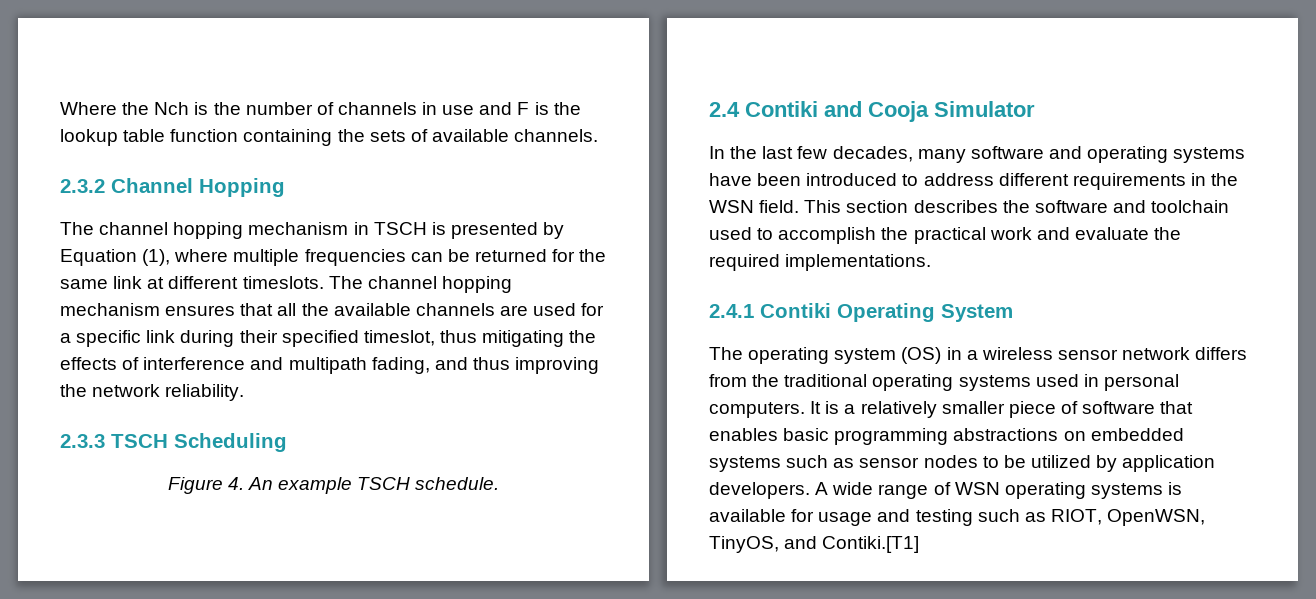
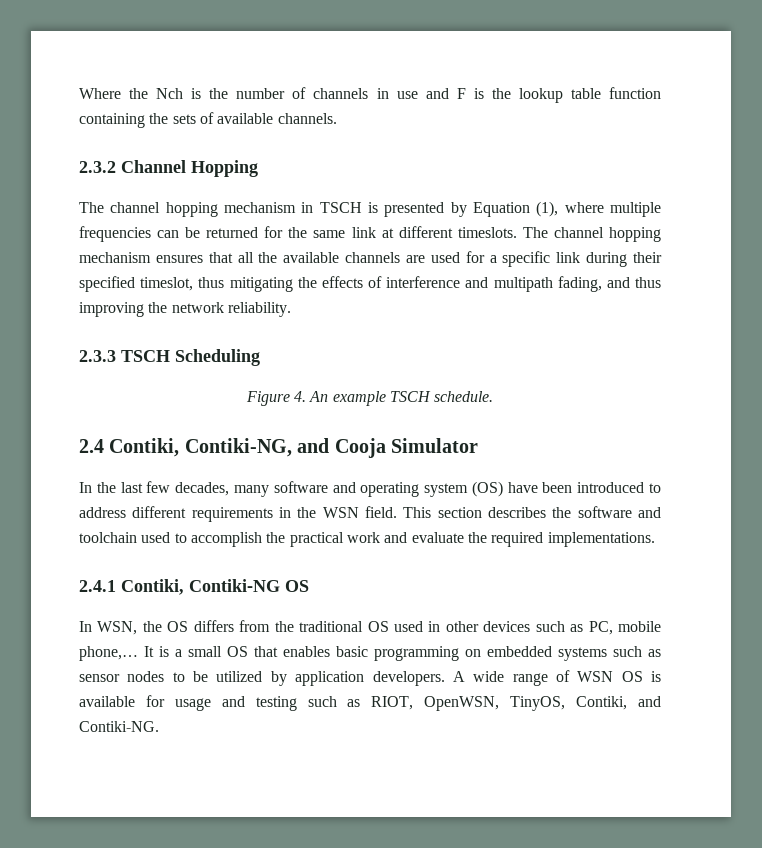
- 2.4 Contiki and Cooja Simulator
+ 2.4 Contiki, Contiki-NG, and Cooja Simulator
- In the last few decades, many software and operating systems have been introduced to address different requirements in the WSN field.
+ In the last few decades, many software and operating system (OS) have been introduced to address different requirements in the WSN field.
- 2.4.1 Contiki Operating System
- The operating system (OS) in a wireless sensor network differs from the traditional operating systems used in personal computers. It is a relatively smaller piece of software that enables basic programming abstractions on embedded systems such as sensor nodes to be utilized by application developers.
+ 2.4.1 Contiki, Contiki-NG OS
+ In WSN, the OS differs from the traditional OS used in other devices such as PC, mobile phone,… It is a small OS that enables basic programming on embedded systems such as sensor nodes to be utilized by application developers.
- A wide range of WSN operating systems is available for usage and testing such as RIOT, OpenWSN, TinyOS, and Contiki.[T1]
+ A wide range of WSN OS is available for usage and testing such as RIOT, OpenWSN, TinyOS, Contiki, and Contiki-NG.

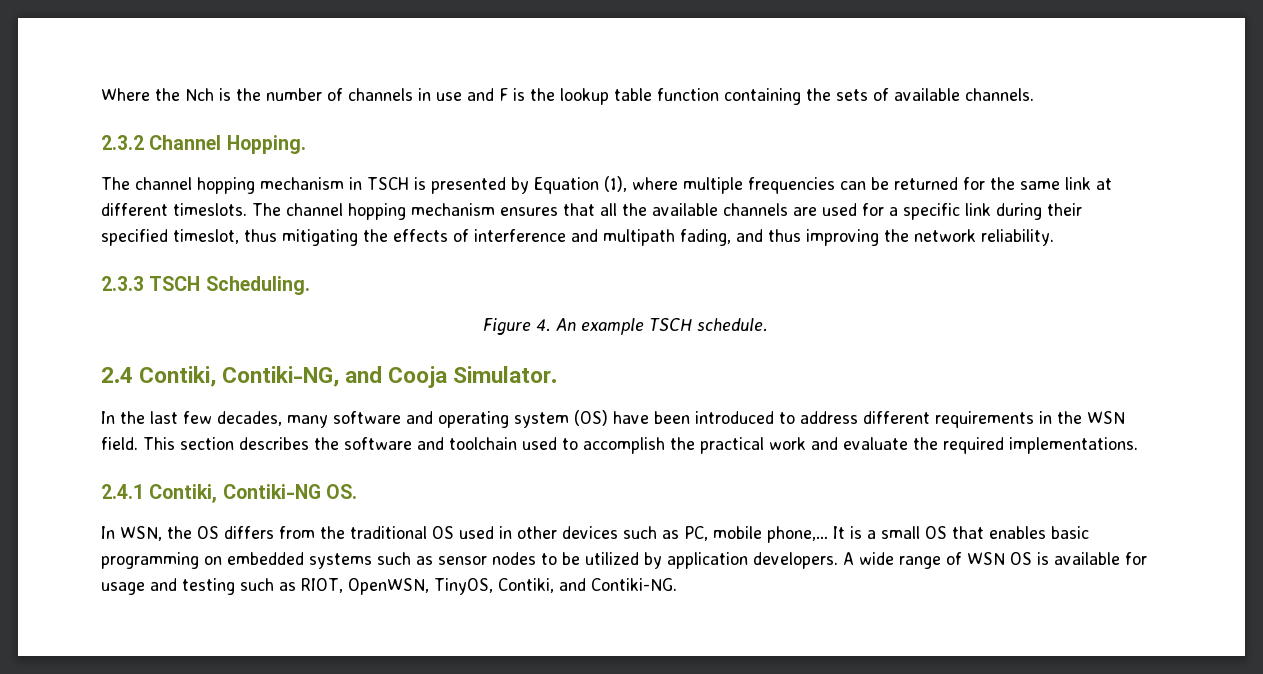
- 2.3.2 Channel Hopping
+ 2.3.2 Channel Hopping.
- 2.3.3 TSCH Scheduling
+ 2.3.3 TSCH Scheduling.
- 2.4 Contiki, Contiki-NG, and Cooja Simulator
+ 2.4 Contiki, Contiki-NG, and Cooja Simulator.
- 2.4.1 Contiki, Contiki-NG OS
+ 2.4.1 Contiki, Contiki-NG OS.

